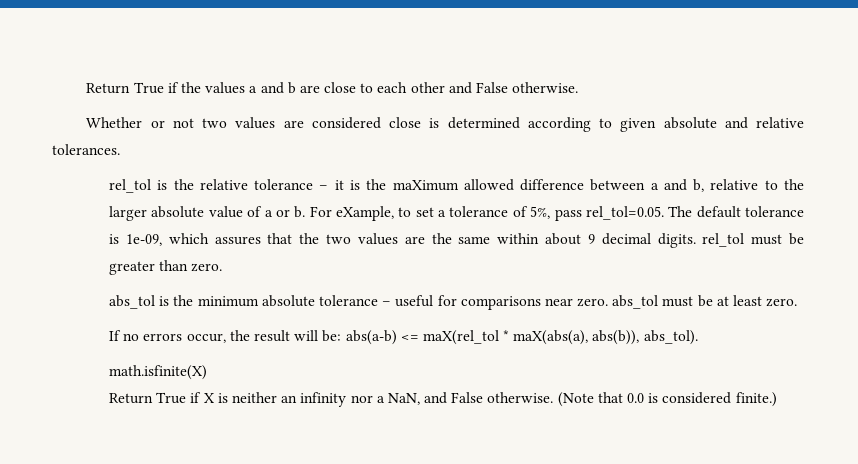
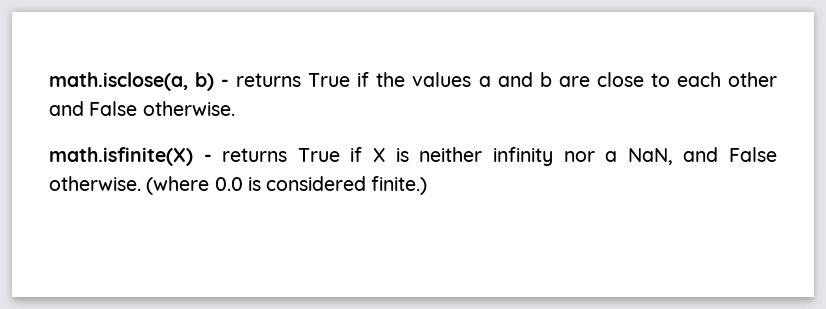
- Return True if the values a and b are close to each other and False otherwise.
+ math.isclose(a, b) - returns True if the values a and b are close to each other and False otherwise.
- Whether or not two values are considered close is determined according to given absolute and relative tolerances.
- rel_tol is the relative tolerance – it is the maXimum allowed difference between a and b, relative to the larger absolute value of a or b. For eXample, to set a tolerance of 5%, pass rel_tol=0.05. The default tolerance is 1e-09, which assures that the two values are the same within about 9 decimal digits. rel_tol must be greater than zero.
- abs_tol is the minimum absolute tolerance – useful for comparisons near zero. abs_tol must be at least zero.
- If no errors occur, the result will be: abs(a-b) <= maX(rel_tol * maX(abs(a), abs(b)), abs_tol).
- math.isfinite(X)
- Return True if X is neither an infinity nor a NaN, and False otherwise.
+ math.isfinite(X) - returns True if X is neither infinity nor a NaN, and False otherwise.
- (Note that 0.0 is considered finite.)
+ (where 0.0 is considered finite.)

